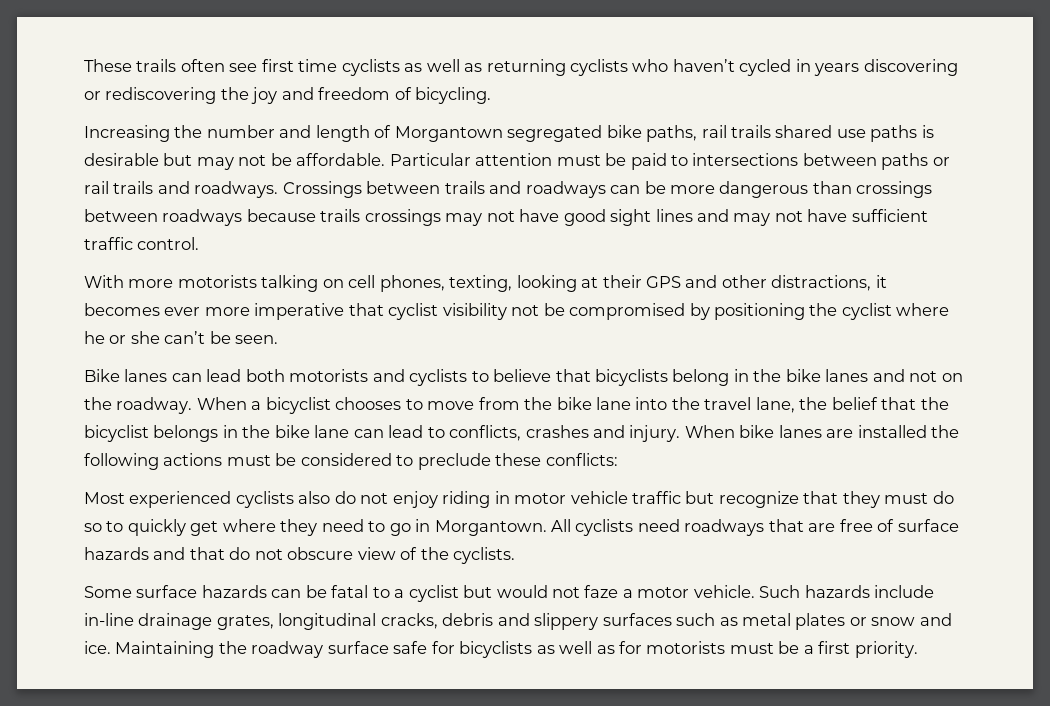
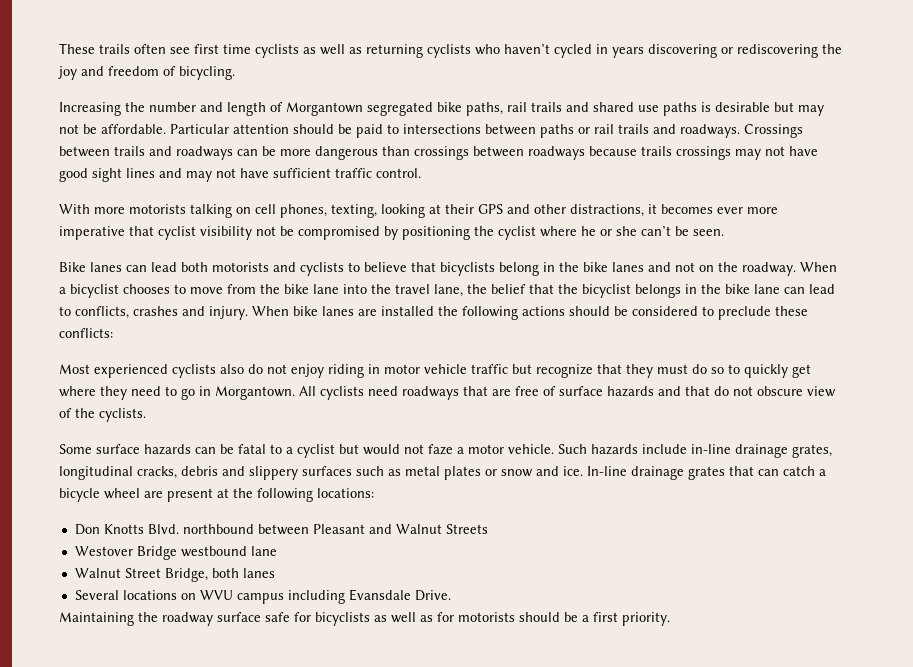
- Increasing the number and length of Morgantown segregated bike paths, rail trails shared use paths is desirable but may not be affordable.
+ Increasing the number and length of Morgantown segregated bike paths, rail trails and shared use paths is desirable but may not be affordable.
- Particular attention must be paid to intersections between paths or rail trails and roadways.
+ Particular attention should be paid to intersections between paths or rail trails and roadways.
- When bike lanes are installed the following actions must be considered to preclude these conflicts:
+ When bike lanes are installed the following actions should be considered to preclude these conflicts:
- Such hazards include in-line drainage grates, longitudinal cracks, debris and slippery surfaces such as metal plates or snow and ice. Maintaining the roadway surface safe for bicyclists as well as for motorists must be a first priority.
+ Such hazards include in-line drainage grates, longitudinal cracks, debris and slippery surfaces such as metal plates or snow and ice. In-line drainage grates that can catch a bicycle wheel are present at the following locations:
+ Don Knotts Blvd. northbound between Pleasant and Walnut Streets
+ Westover Bridge westbound lane
+ Walnut Street Bridge, both lanes
+ Several locations on WVU campus including Evansdale Drive.
+ Maintaining the roadway surface safe for bicyclists as well as for motorists should be a first priority.

